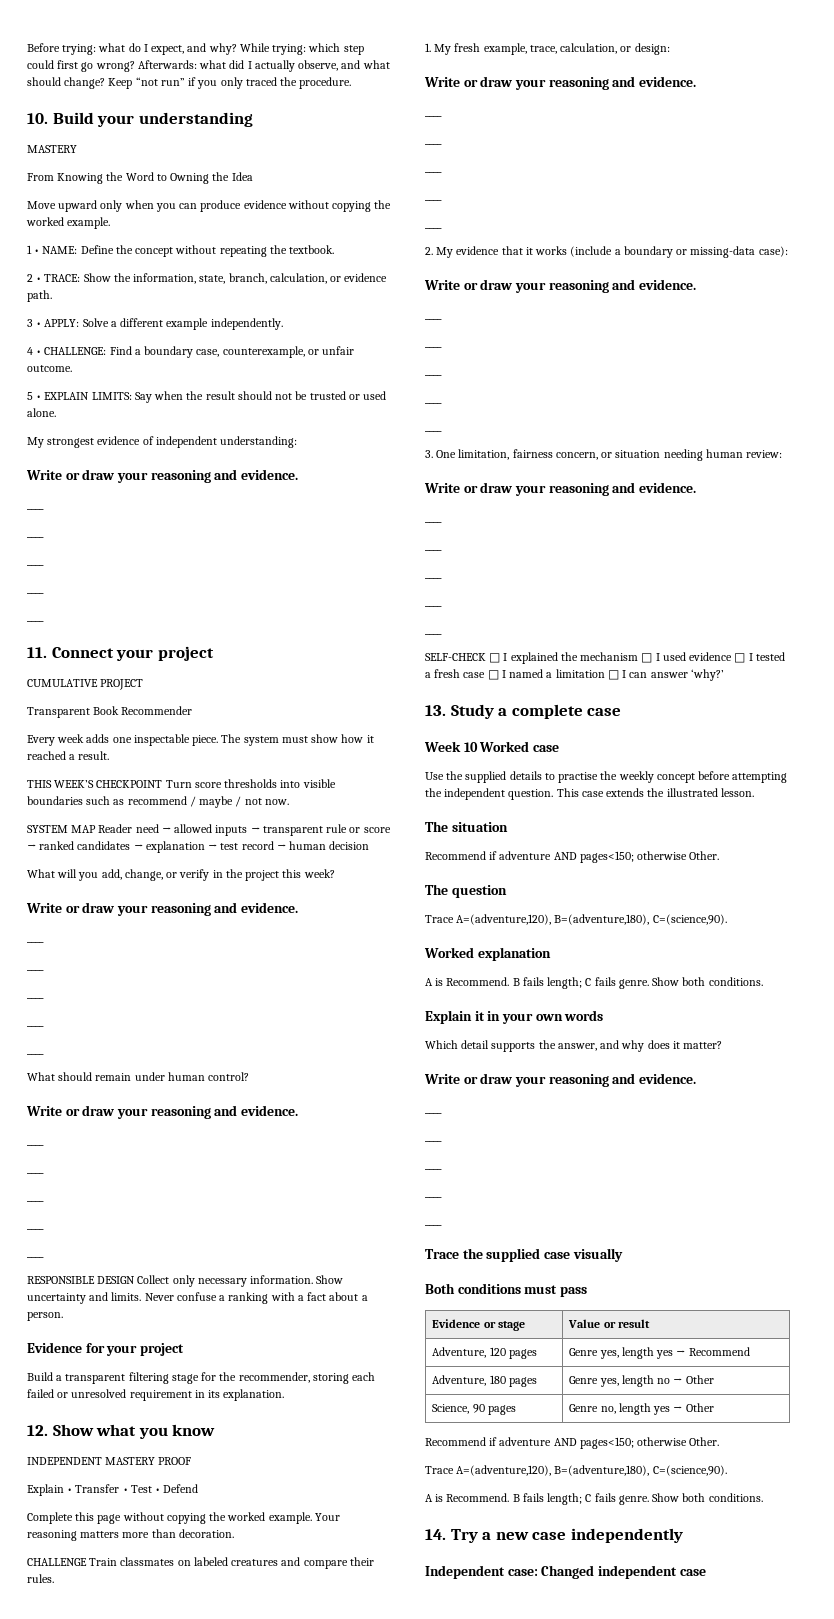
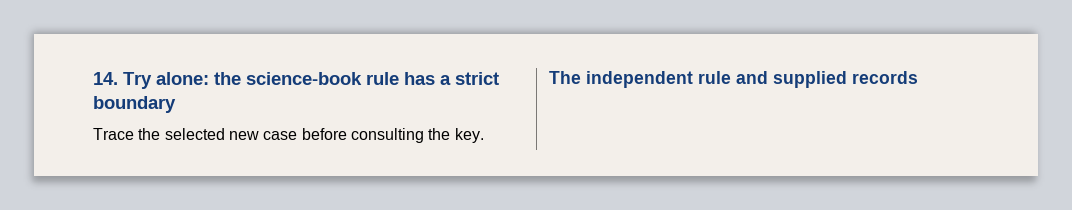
- Before trying: what do I expect, and why? While trying: which step could first go wrong? Afterwards: what did I actually observe, and what should change? Keep “not run” if you only traced the procedure.
- 10. Build your understanding
- MASTERY
- From Knowing the Word to Owning the Idea
- Move upward only when you can produce evidence without copying the worked example.
- 1 • NAME: Define the concept without repeating the textbook.
- 2 • TRACE: Show the information, state, branch, calculation, or evidence path.
- 3 • APPLY: Solve a different example independently.
- 4 • CHALLENGE: Find a boundary case, counterexample, or unfair outcome.
- 5 • EXPLAIN LIMITS: Say when the result should not be trusted or used alone.
- My strongest evidence of independent understanding:
- Write or draw your reasoning and evidence.
- ____
- ____
- ____
- ____
- ____
- 11. Connect your project
- CUMULATIVE PROJECT
- Transparent Book Recommender
- Every week adds one inspectable piece. The system must show how it reached a result.
- THIS WEEK’S CHECKPOINT Turn score thresholds into visible boundaries such as recommend / maybe / not now.
- SYSTEM MAP Reader need → allowed inputs → transparent rule or score → ranked candidates → explanation → test record → human decision
- What will you add, change, or verify in the project this week?
- Write or draw your reasoning and evidence.
- ____
- ____
- ____
- ____
- ____
- What should remain under human control?
- Write or draw your reasoning and evidence.
- ____
- ____
- ____
- ____
- ____
- RESPONSIBLE DESIGN Collect only necessary information. Show uncertainty and limits. Never confuse a ranking with a fact about a person.
- Evidence for your project
- Build a transparent filtering stage for the recommender, storing each failed or unresolved requirement in its explanation.
- 12. Show what you know
- INDEPENDENT MASTERY PROOF
- Explain • Transfer • Test • Defend
- Complete this page without copying the worked example. Your reasoning matters more than decoration.
- CHALLENGE Train classmates on labeled creatures and compare their rules.
- 1. My fresh example, trace, calculation, or design:
- Write or draw your reasoning and evidence.
- ____
- ____
- ____
- ____
- ____
- 2. My evidence that it works (include a boundary or missing-data case):
- Write or draw your reasoning and evidence.
- ____
- ____
- ____
- ____
- ____
- 3. One limitation, fairness concern, or situation needing human review:
- Write or draw your reasoning and evidence.
- ____
- ____
- ____
- ____
- ____
- SELF-CHECK □ I explained the mechanism □ I used evidence □ I tested a fresh case □ I named a limitation □ I can answer ‘why?’
- 13. Study a complete case
- Week 10 Worked case
- Use the supplied details to practise the weekly concept before attempting the independent question. This case extends the illustrated lesson.
- The situation
- Recommend if adventure AND pages<150; otherwise Other.
- The question
- Trace A=(adventure,120), B=(adventure,180), C=(science,90).
- Worked explanation
- A is Recommend. B fails length; C fails genre. Show both conditions.
- Explain it in your own words
- Which detail supports the answer, and why does it matter?
- Write or draw your reasoning and evidence.
- ____
- ____
- ____
- ____
- ____
- Trace the supplied case visually
- Both conditions must pass
- Evidence or stage | Value or result
- Adventure, 120 pages | Genre yes, length yes → Recommend
- Adventure, 180 pages | Genre yes, length no → Other
- Science, 90 pages | Genre no, length yes → Other
- Recommend if adventure AND pages<150; otherwise Other.
- Trace A=(adventure,120), B=(adventure,180), C=(science,90).
- A is Recommend. B fails length; C fails genre. Show both conditions.
- 14. Try a new case independently
- Independent case: Changed independent case
+ 14. Try alone: the science-book rule has a strict boundary
+ Trace the selected new case before consulting the key.
+ The independent rule and supplied records

